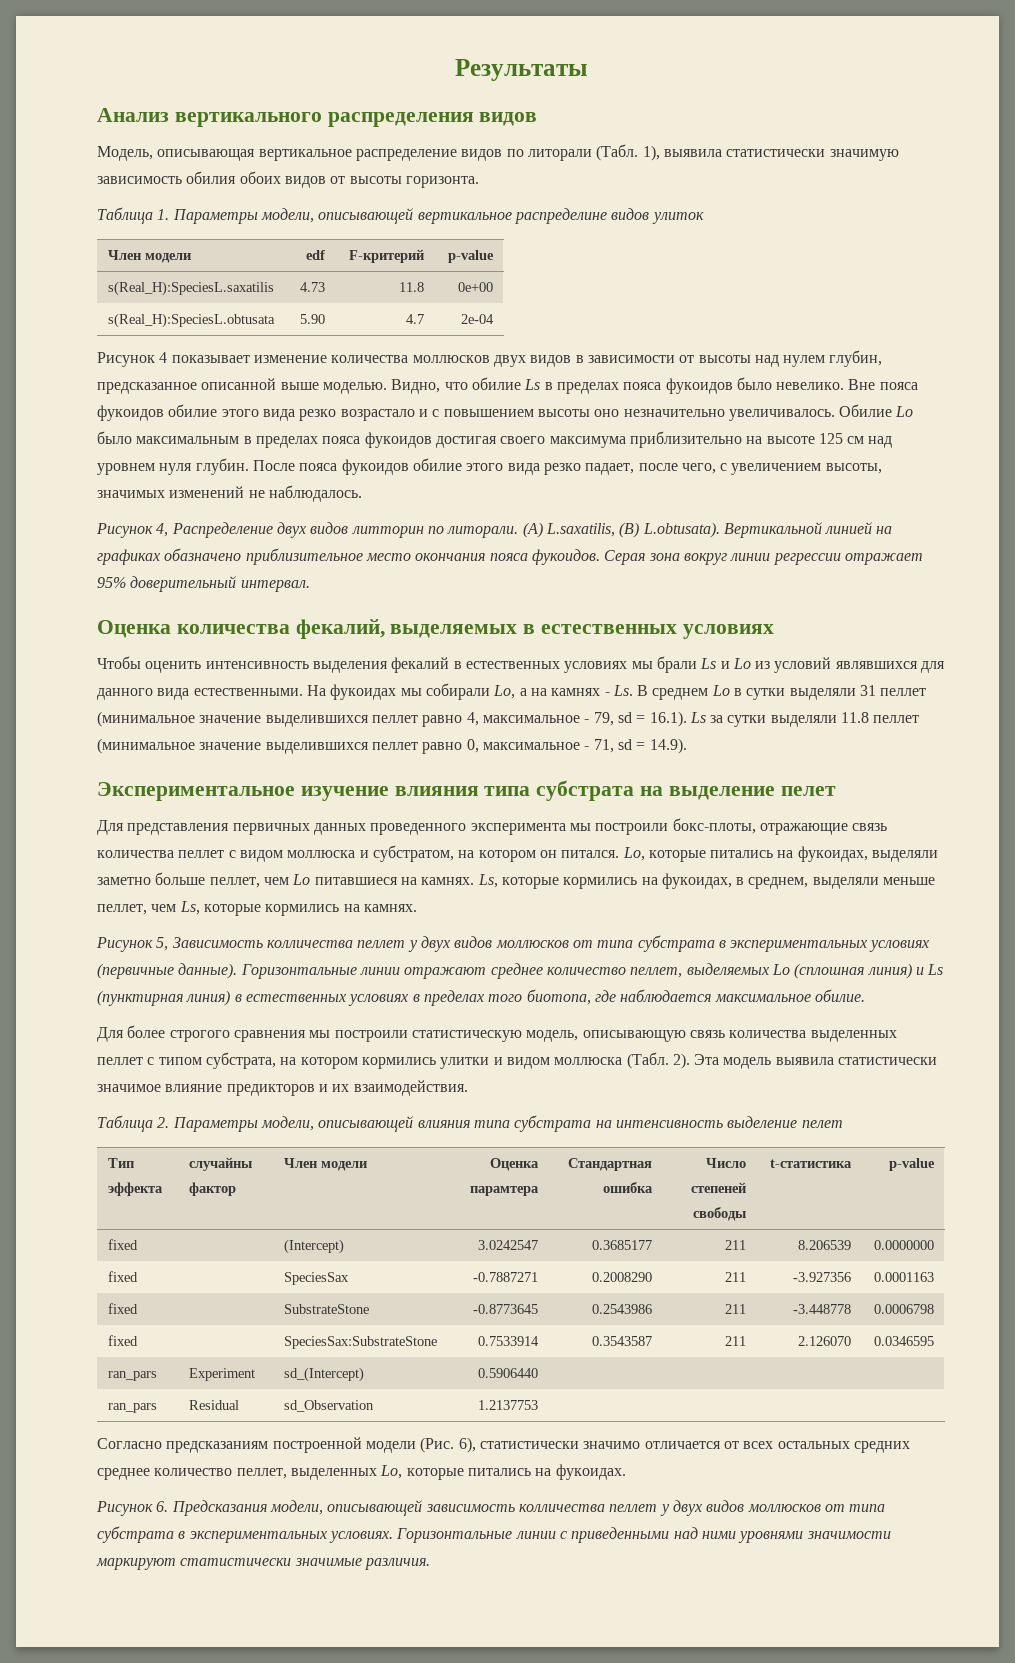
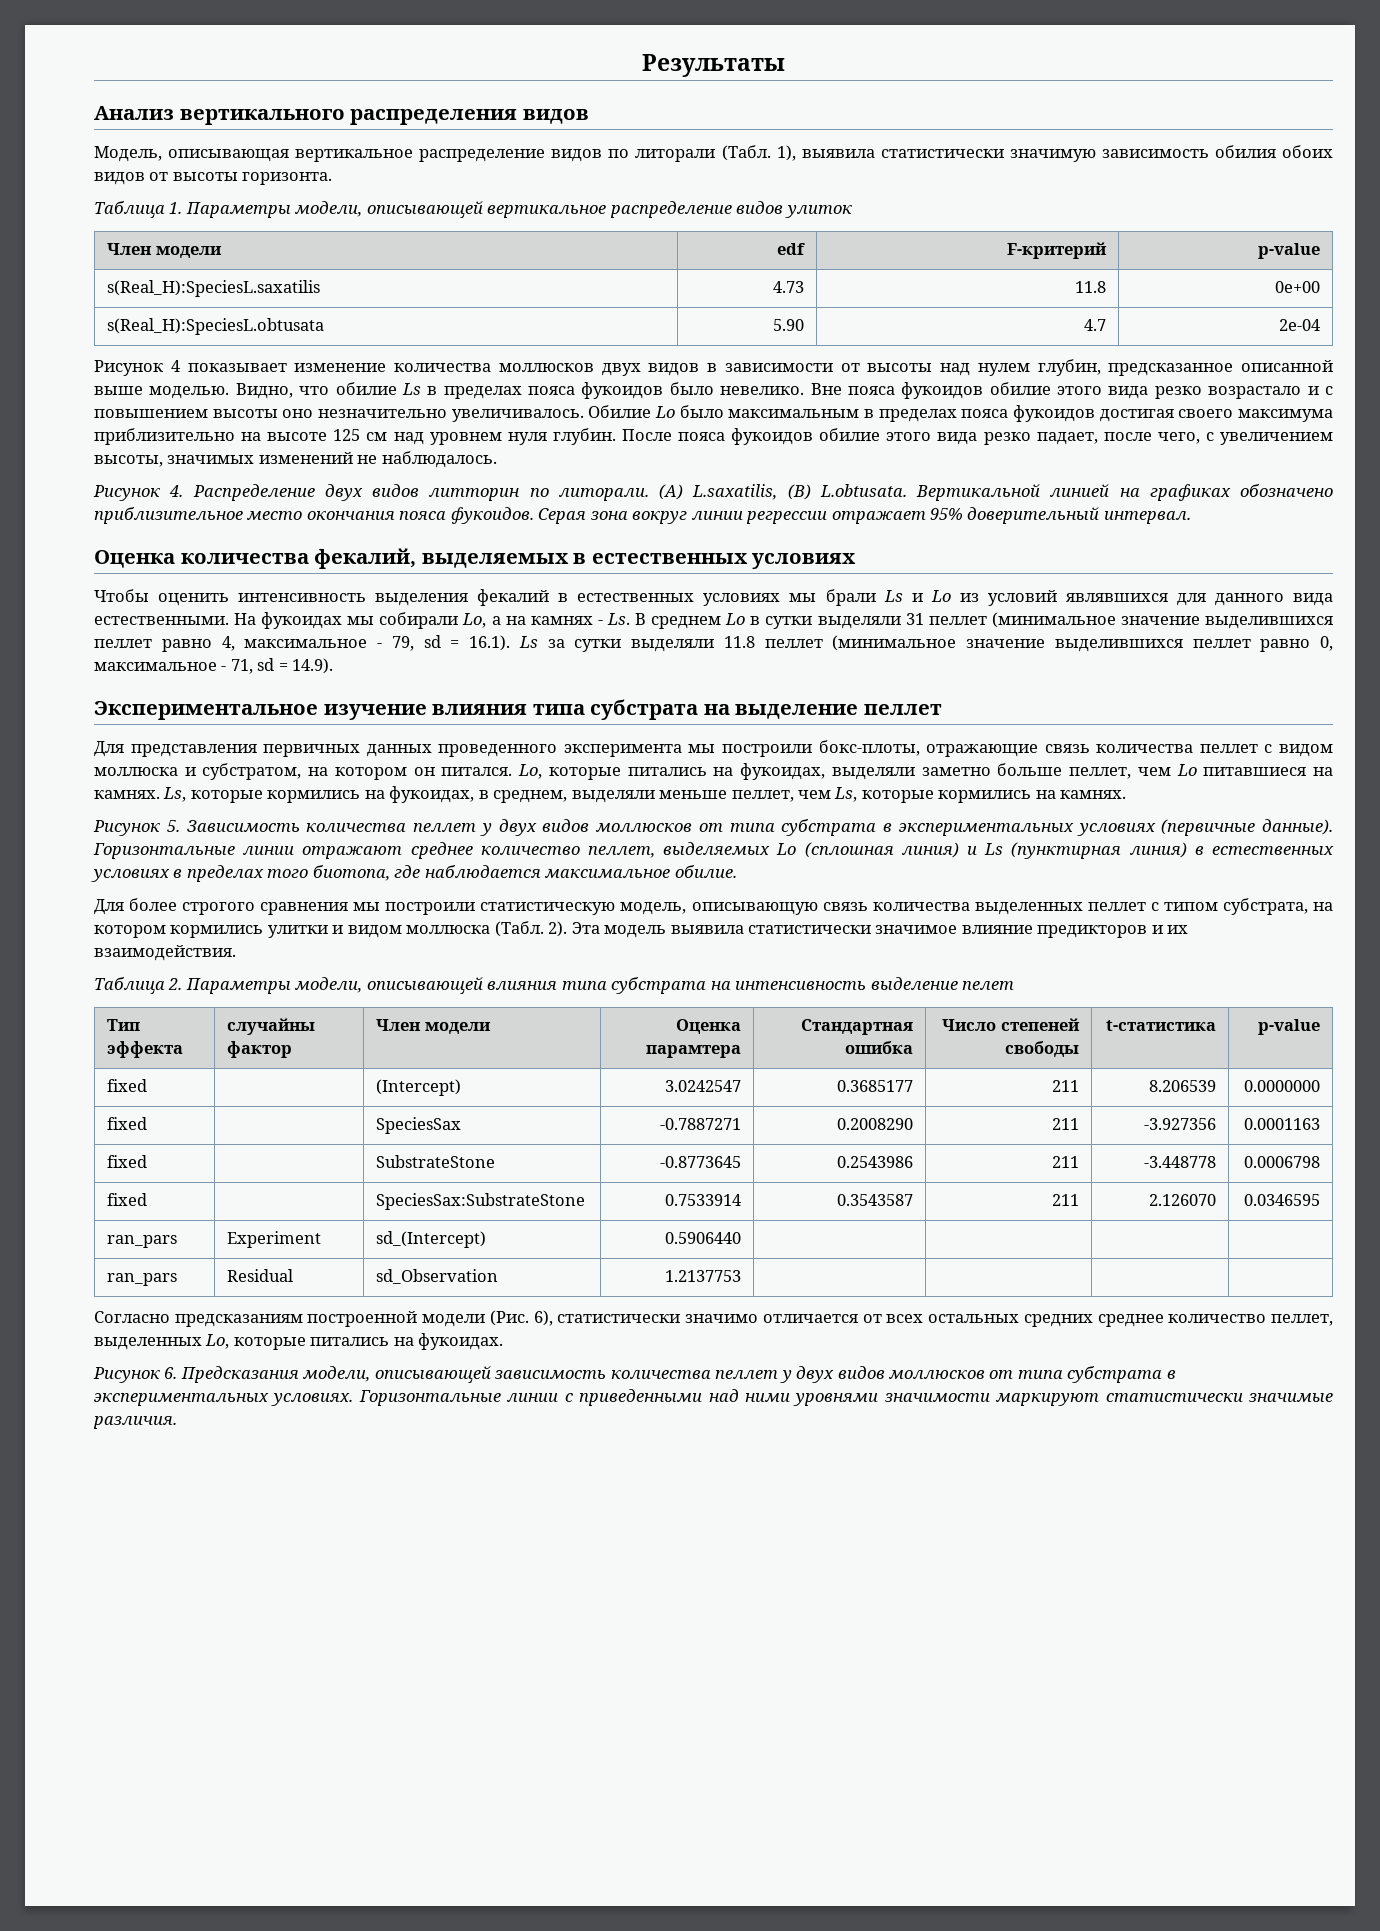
- Таблица 1. Параметры модели, описывающей вертикальное распределине видов улиток
+ Таблица 1. Параметры модели, описывающей вертикальное распределение видов улиток
- Рисунок 4, Распределение двух видов литторин по литорали.
+ Рисунок 4. Распределение двух видов литторин по литорали.
- (A) L.saxatilis, (B) L.obtusata). Вертикальной линией на графиках обазначено приблизительное место окончания пояса фукоидов.
+ (A) L.saxatilis, (B) L.obtusata. Вертикальной линией на графиках обозначено приблизительное место окончания пояса фукоидов.
- Экспериментальное изучение влияния типа субстрата на выделение пелет
+ Экспериментальное изучение влияния типа субстрата на выделение пеллет
- Рисунок 5, Зависимость колличества пеллет у двух видов моллюсков от типа субстрата в экспериментальных условиях (первичные данные).
+ Рисунок 5. Зависимость количества пеллет у двух видов моллюсков от типа субстрата в экспериментальных условиях (первичные данные).
- Рисунок 6. Предсказания модели, описывающей зависимость колличества пеллет у двух видов моллюсков от типа субстрата в экспериментальных условиях.
+ Рисунок 6. Предсказания модели, описывающей зависимость количества пеллет у двух видов моллюсков от типа субстрата в экспериментальных условиях.

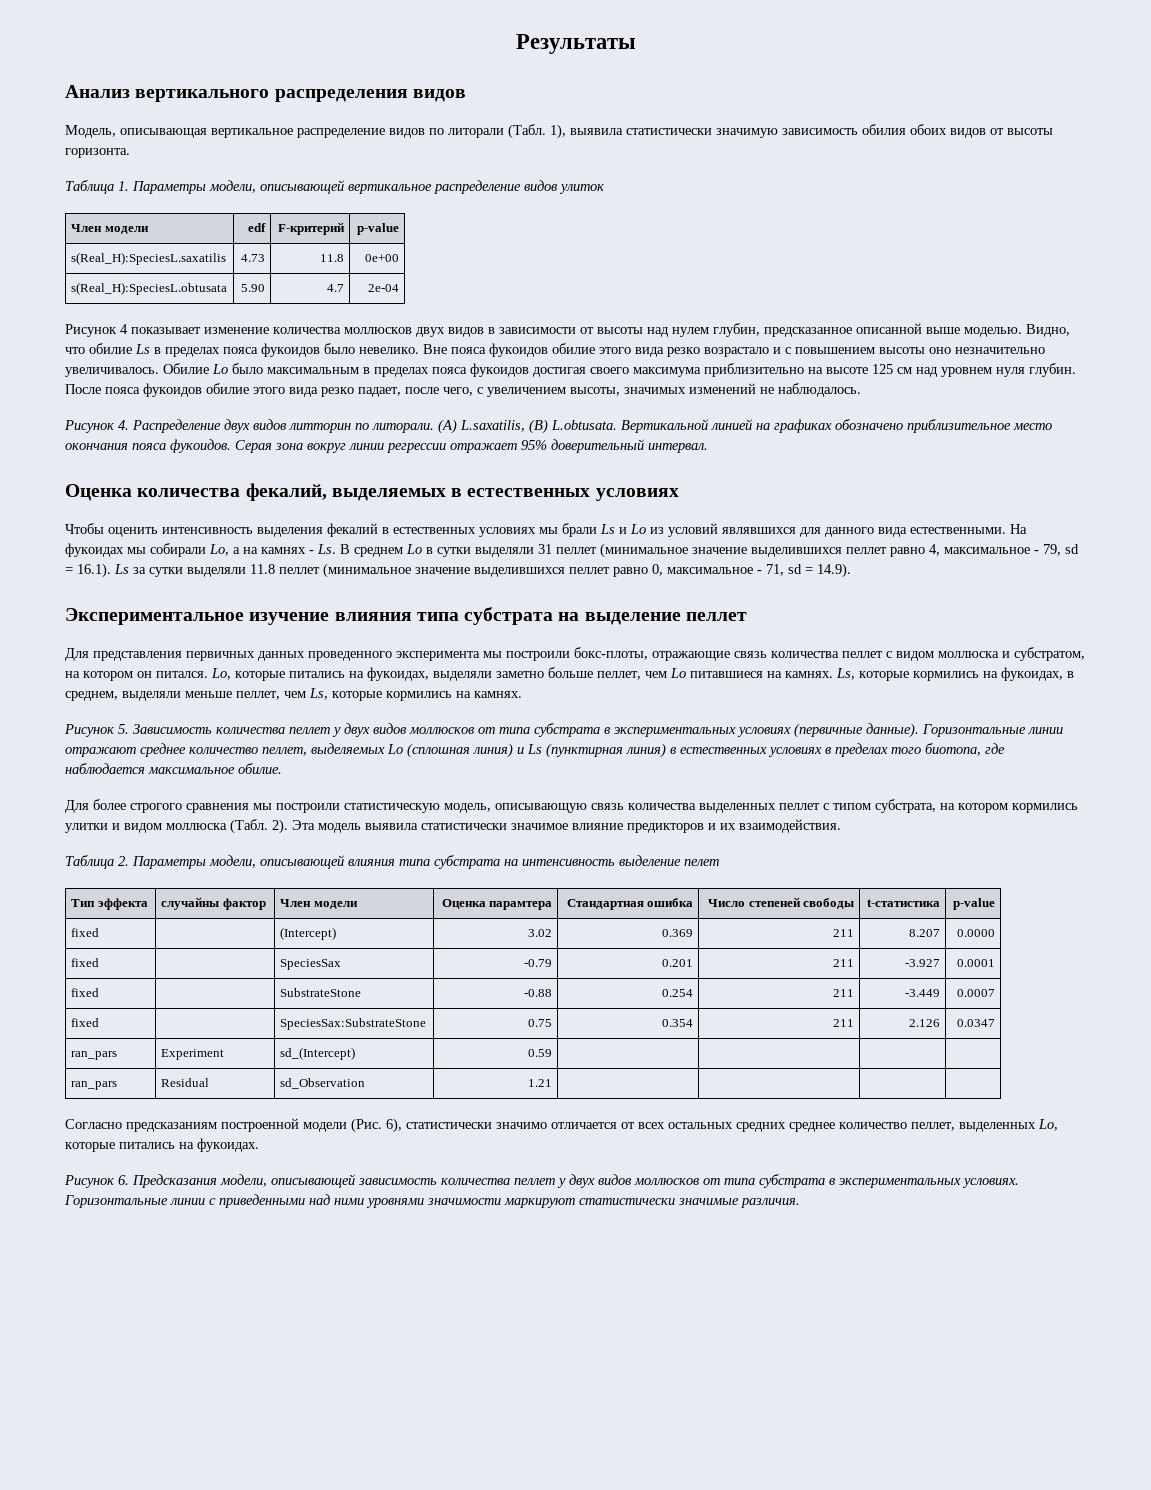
- fixed | | (Intercept) | 3.0242547 | 0.3685177 | 211 | 8.206539 | 0.0000000
+ fixed | | (Intercept) | 3.02 | 0.369 | 211 | 8.207 | 0.0000
- fixed | | SpeciesSax | -0.7887271 | 0.2008290 | 211 | -3.927356 | 0.0001163
+ fixed | | SpeciesSax | -0.79 | 0.201 | 211 | -3.927 | 0.0001
- fixed | | SubstrateStone | -0.8773645 | 0.2543986 | 211 | -3.448778 | 0.0006798
+ fixed | | SubstrateStone | -0.88 | 0.254 | 211 | -3.449 | 0.0007
- fixed | | SpeciesSax:SubstrateStone | 0.7533914 | 0.3543587 | 211 | 2.126070 | 0.0346595
+ fixed | | SpeciesSax:SubstrateStone | 0.75 | 0.354 | 211 | 2.126 | 0.0347
- ran_pars | Experiment | sd_(Intercept) | 0.5906440 | | | |
+ ran_pars | Experiment | sd_(Intercept) | 0.59 | | | |
- ran_pars | Residual | sd_Observation | 1.2137753 | | | |
+ ran_pars | Residual | sd_Observation | 1.21 | | | |

